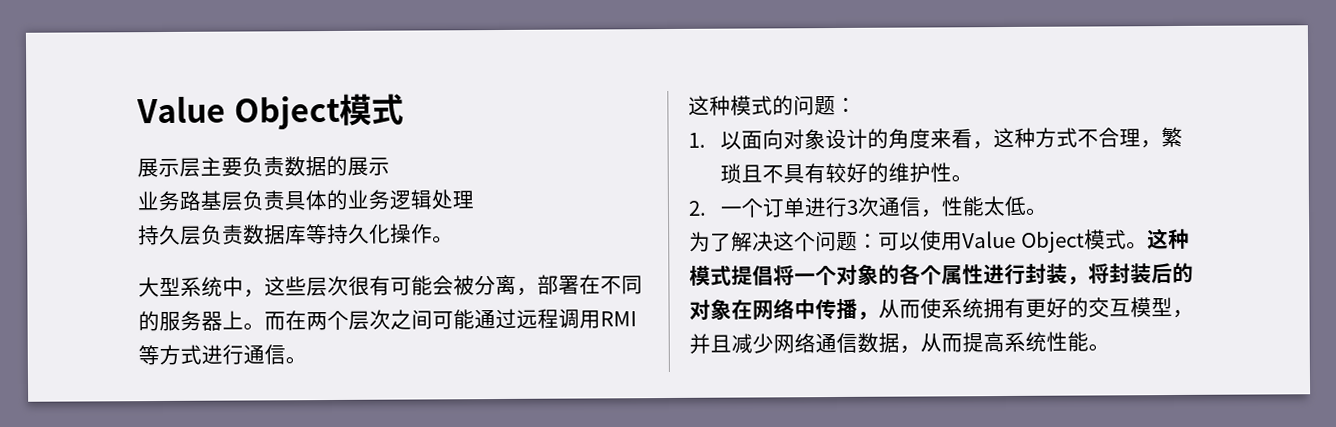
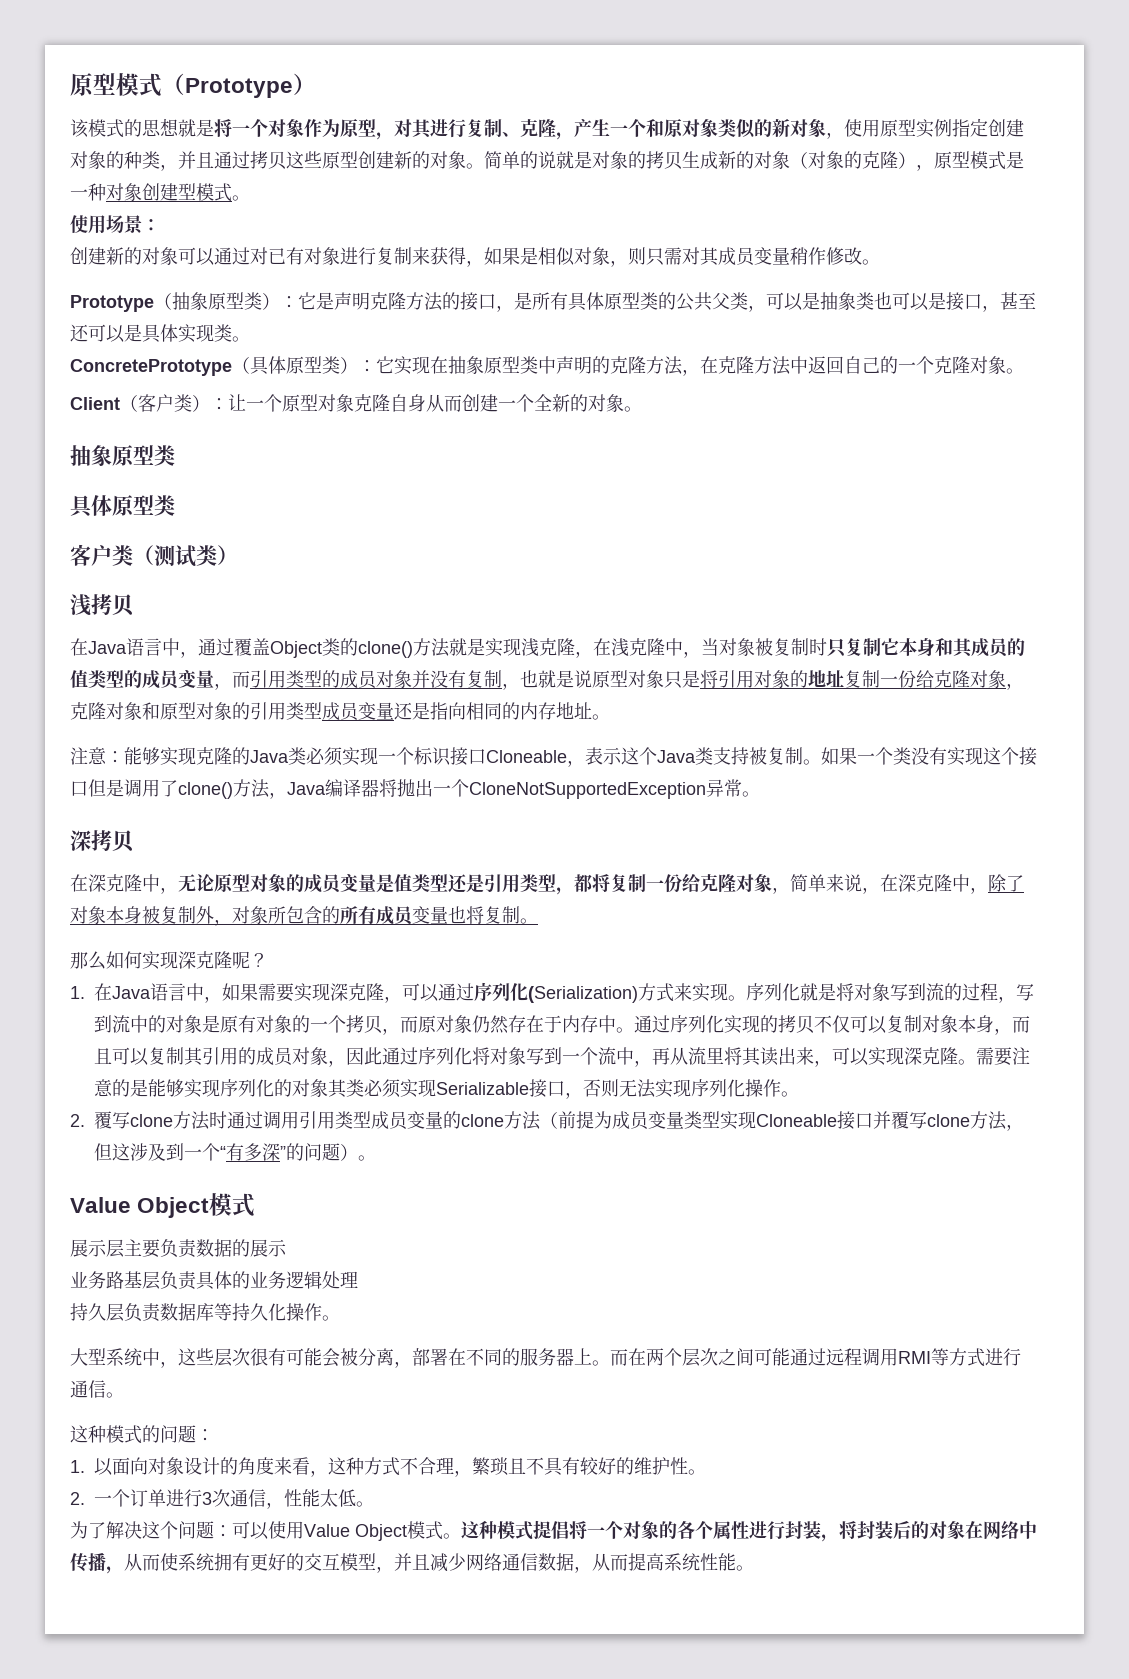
+ 原型模式（Prototype）
+ 该模式的思想就是将一个对象作为原型，对其进行复制、克隆，产生一个和原对象类似的新对象，使用原型实例指定创建对象的种类，并且通过拷贝这些原型创建新的对象。简单的说就是对象的拷贝生成新的对象（对象的克隆），原型模式是一种对象创建型模式。
+ 使用场景：
+ 创建新的对象可以通过对已有对象进行复制来获得，如果是相似对象，则只需对其成员变量稍作修改。
+ Prototype（抽象原型类）：它是声明克隆方法的接口，是所有具体原型类的公共父类，可以是抽象类也可以是接口，甚至还可以是具体实现类。
+ ConcretePrototype（具体原型类）：它实现在抽象原型类中声明的克隆方法，在克隆方法中返回自己的一个克隆对象。
+ Client（客户类）：让一个原型对象克隆自身从而创建一个全新的对象。
+ 抽象原型类
+ 具体原型类
+ 客户类（测试类）
+ 浅拷贝
+ 在Java语言中，通过覆盖Object类的clone()方法就是实现浅克隆，在浅克隆中，当对象被复制时只复制它本身和其成员的值类型的成员变量，而引用类型的成员对象并没有复制，也就是说原型对象只是将引用对象的地址复制一份给克隆对象，克隆对象和原型对象的引用类型成员变量还是指向相同的内存地址。
+ 注意：能够实现克隆的Java类必须实现一个标识接口Cloneable，表示这个Java类支持被复制。如果一个类没有实现这个接口但是调用了clone()方法，Java编译器将抛出一个CloneNotSupportedException异常。
+ 深拷贝
+ 在深克隆中，无论原型对象的成员变量是值类型还是引用类型，都将复制一份给克隆对象，简单来说，在深克隆中，除了对象本身被复制外，对象所包含的所有成员变量也将复制。
+ 那么如何实现深克隆呢？
+ 1.在Java语言中，如果需要实现深克隆，可以通过序列化(Serialization)方式来实现。序列化就是将对象写到流的过程，写到流中的对象是原有对象的一个拷贝，而原对象仍然存在于内存中。通过序列化实现的拷贝不仅可以复制对象本身，而且可以复制其引用的成员对象，因此通过序列化将对象写到一个流中，再从流里将其读出来，可以实现深克隆。需要注意的是能够实现序列化的对象其类必须实现Serializable接口，否则无法实现序列化操作。
+ 2.覆写clone方法时通过调用引用类型成员变量的clone方法（前提为成员变量类型实现Cloneable接口并覆写clone方法，但这涉及到一个“有多深”的问题）。

